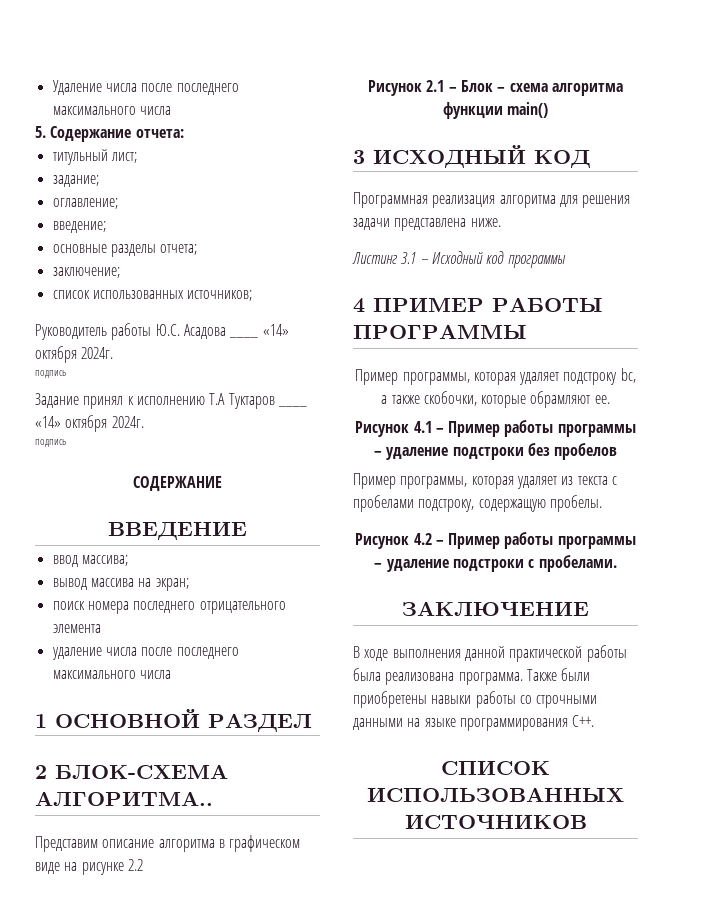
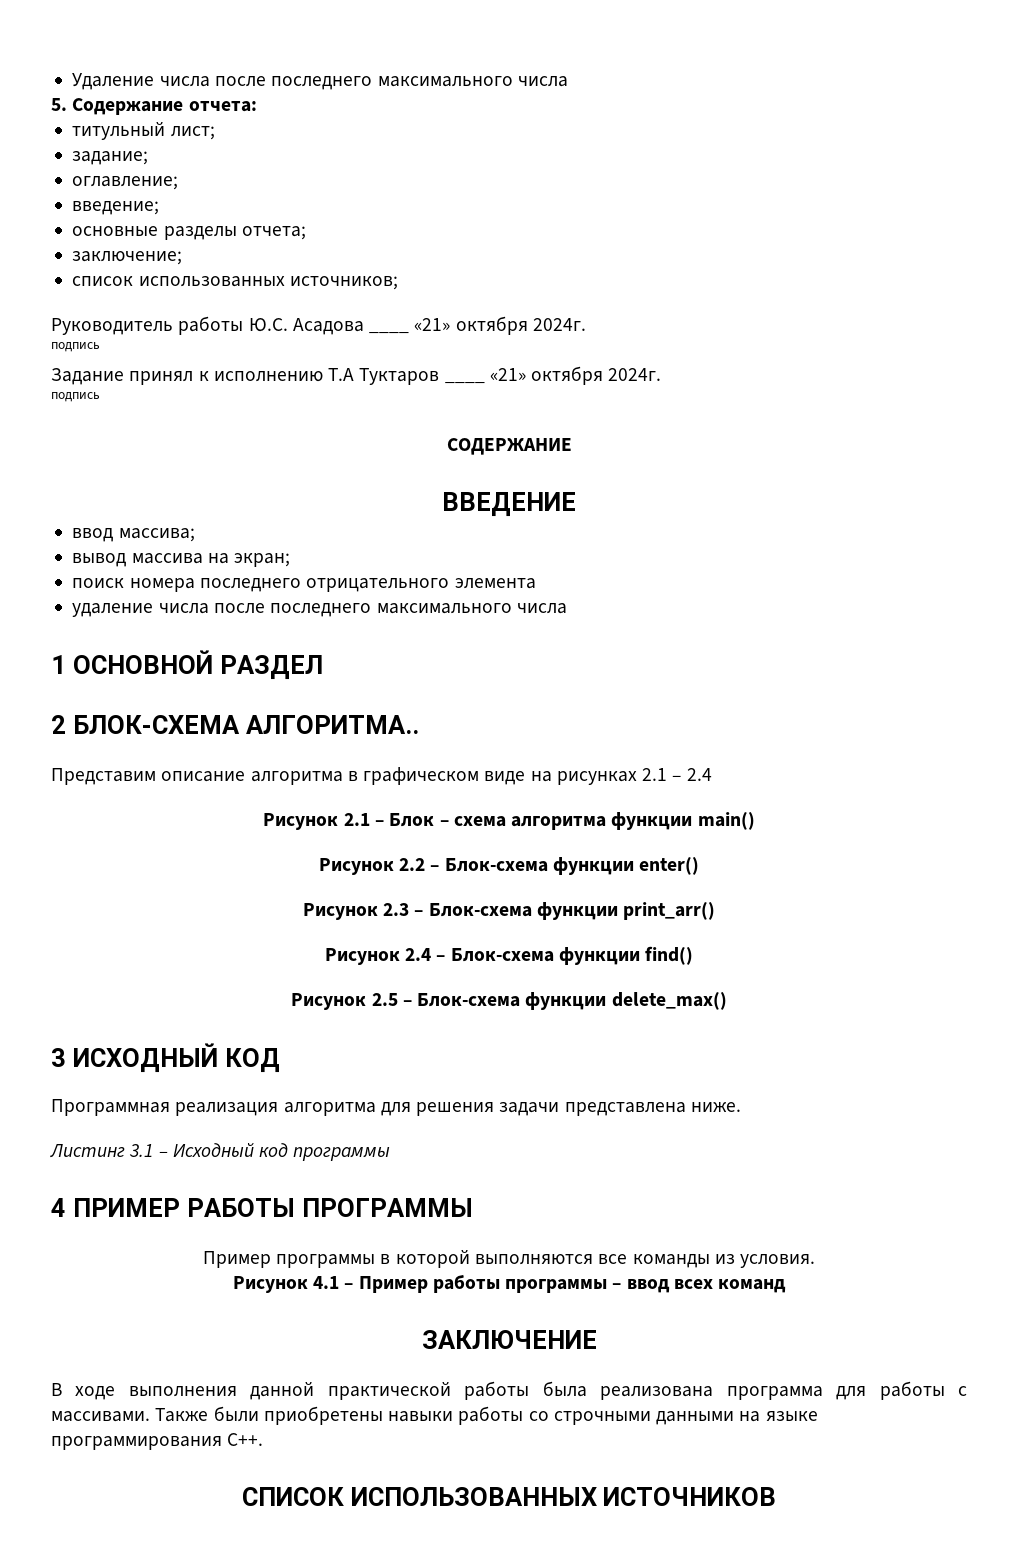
- Руководитель работы Ю.С. Асадова ____ «14» октября 2024г.
+ Руководитель работы Ю.С. Асадова ____ «21» октября 2024г.
- Задание принял к исполнению Т.А Туктаров ____ «14» октября 2024г.
+ Задание принял к исполнению Т.А Туктаров ____ «21» октября 2024г.
- Представим описание алгоритма в графическом виде на рисунке 2.2
+ Представим описание алгоритма в графическом виде на рисунках 2.1 – 2.4
+ Рисунок 2.2 – Блок-схема функции enter()
+ Рисунок 2.3 – Блок-схема функции print_arr()
+ Рисунок 2.4 – Блок-схема функции find()
+ Рисунок 2.5 – Блок-схема функции delete_max()
- Пример программы, которая удаляет подстроку bc, а также скобочки, которые обрамляют ее.
+ Пример программы в которой выполняются все команды из условия.
- Рисунок 4.1 – Пример работы программы – удаление подстроки без пробелов
- Пример программы, которая удаляет из текста с пробелами подстроку, содержащую пробелы.
- Рисунок 4.2 – Пример работы программы – удаление подстроки с пробелами.
+ Рисунок 4.1 – Пример работы программы – ввод всех команд
- В ходе выполнения данной практической работы была реализована программа.
+ В ходе выполнения данной практической работы была реализована программа для работы с массивами.

